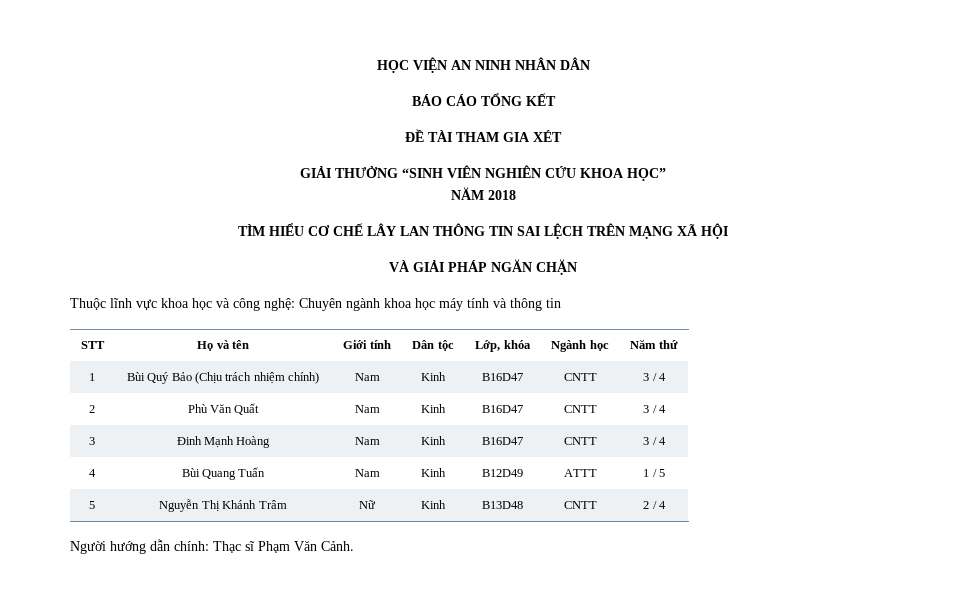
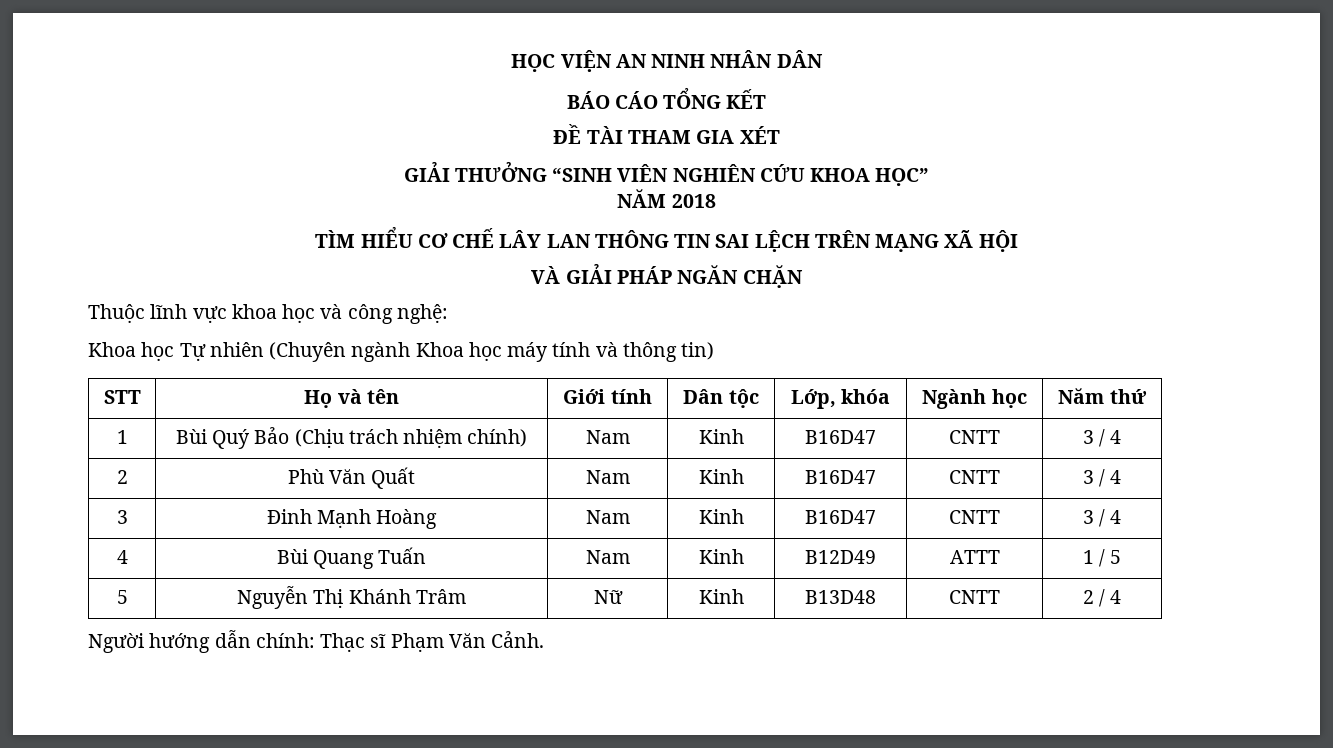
- Thuộc lĩnh vực khoa học và công nghệ: Chuyên ngành khoa học máy tính và thông tin
+ Thuộc lĩnh vực khoa học và công nghệ:
+ Khoa học Tự nhiên (Chuyên ngành Khoa học máy tính và thông tin)

